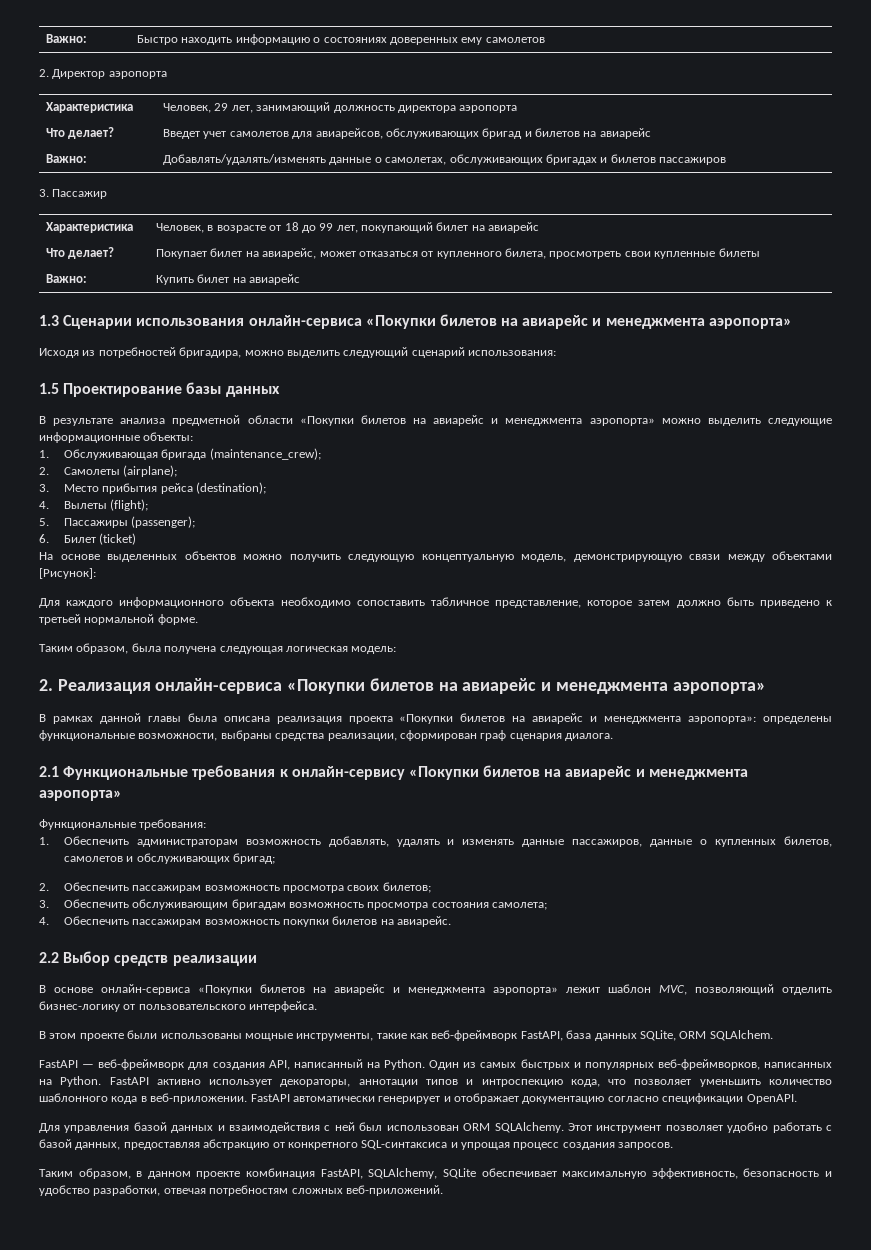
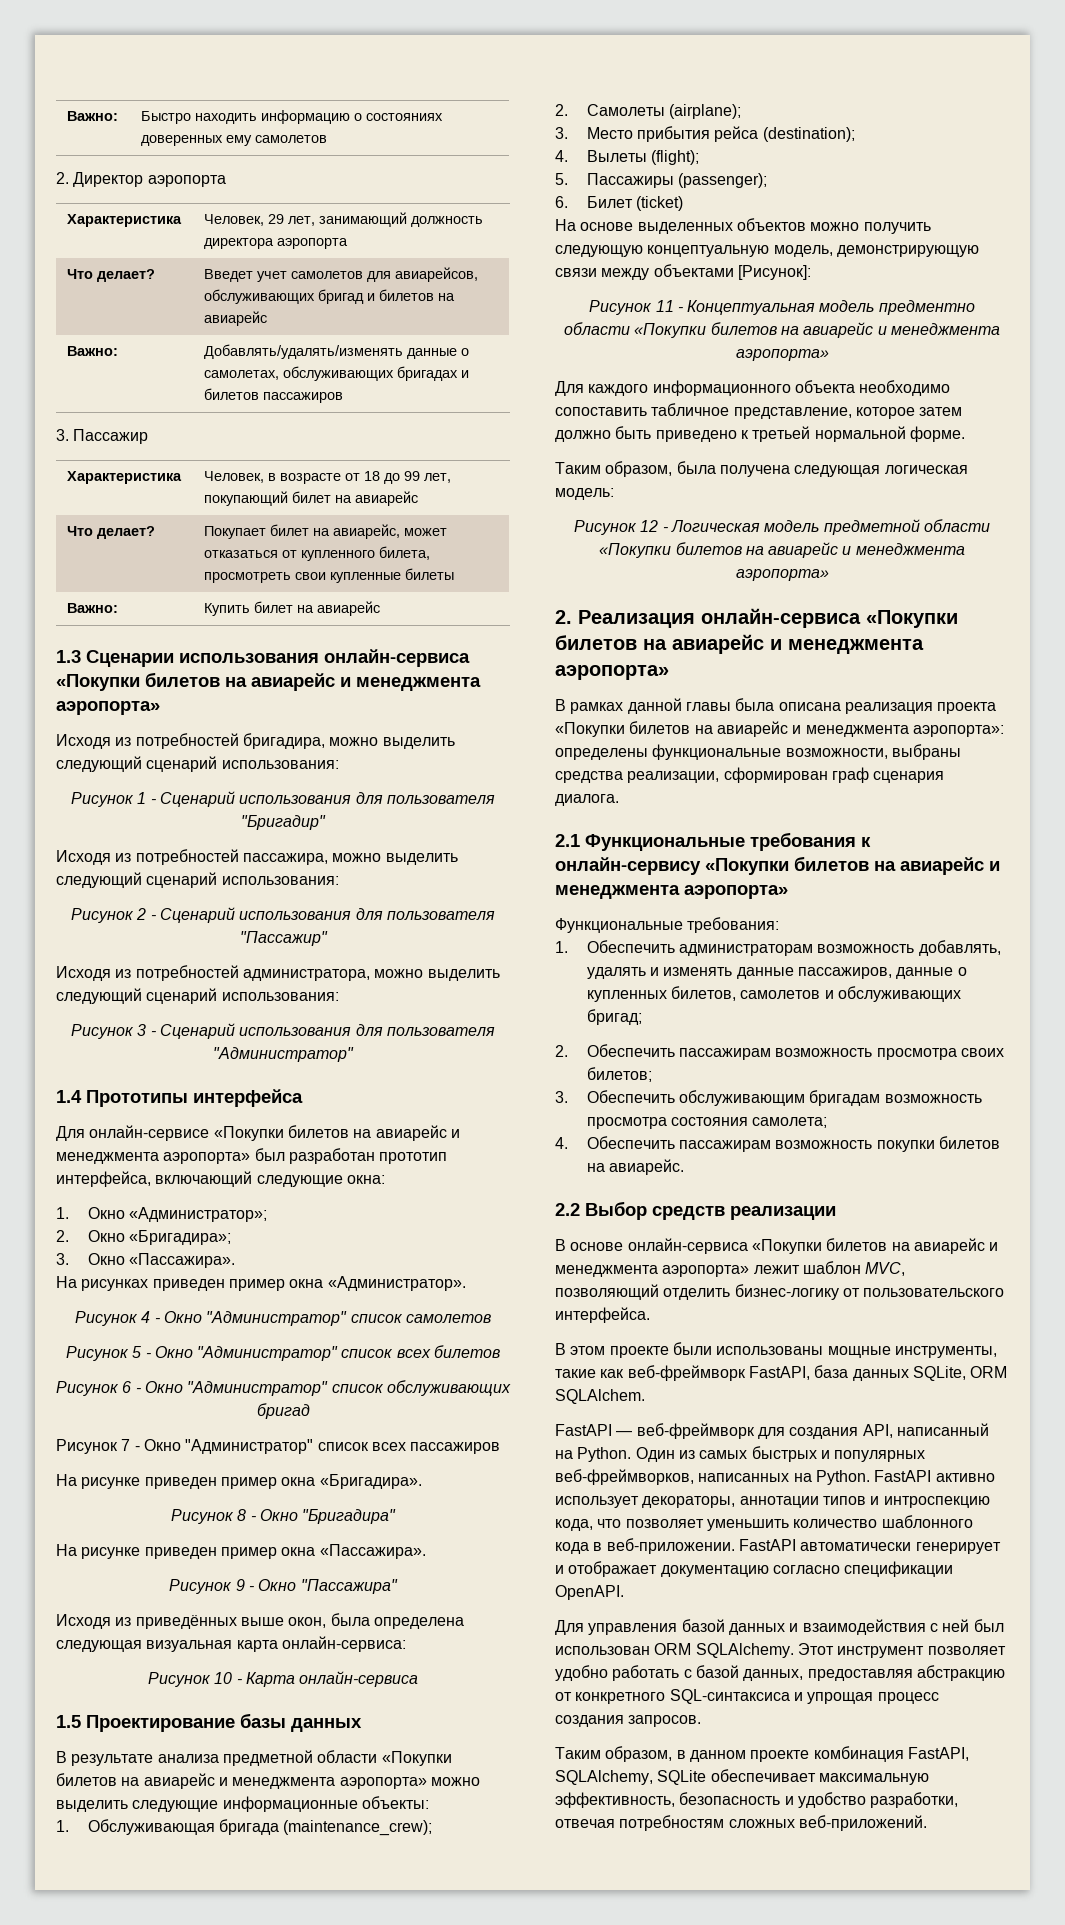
+ Рисунок 1 - Сценарий использования для пользователя "Бригадир"
+ Исходя из потребностей пассажира, можно выделить следующий сценарий использования:
+ Рисунок 2 - Сценарий использования для пользователя "Пассажир"
+ Исходя из потребностей администратора, можно выделить следующий сценарий использования:
+ Рисунок 3 - Сценарий использования для пользователя "Администратор"
+ 1.4 Прототипы интерфейса
+ Для онлайн-сервисе «Покупки билетов на авиарейс и менеджмента аэропорта» был разработан прототип интерфейса, включающий следующие окна:
+ 1. Окно «Администратор»;
+ 2. Окно «Бригадира»;
+ 3. Окно «Пассажира».
+ На рисунках приведен пример окна «Администратор».
+ Рисунок 4 - Окно "Администратор" список самолетов
+ Рисунок 5 - Окно "Администратор" список всех билетов
+ Рисунок 6 - Окно "Администратор" список обслуживающих бригад
+ Рисунок 7 - Окно "Администратор" список всех пассажиров
+ На рисунке приведен пример окна «Бригадира».
+ Рисунок 8 - Окно "Бригадира"
+ На рисунке приведен пример окна «Пассажира».
+ Рисунок 9 - Окно "Пассажира"
+ Исходя из приведённых выше окон, была определена следующая визуальная карта онлайн-сервиса:
+ Рисунок 10 - Карта онлайн-сервиса
+ Рисунок 11 - Концептуальная модель предментно области «Покупки билетов на авиарейс и менеджмента аэропорта»
+ Рисунок 12 - Логическая модель предметной области «Покупки билетов на авиарейс и менеджмента аэропорта»

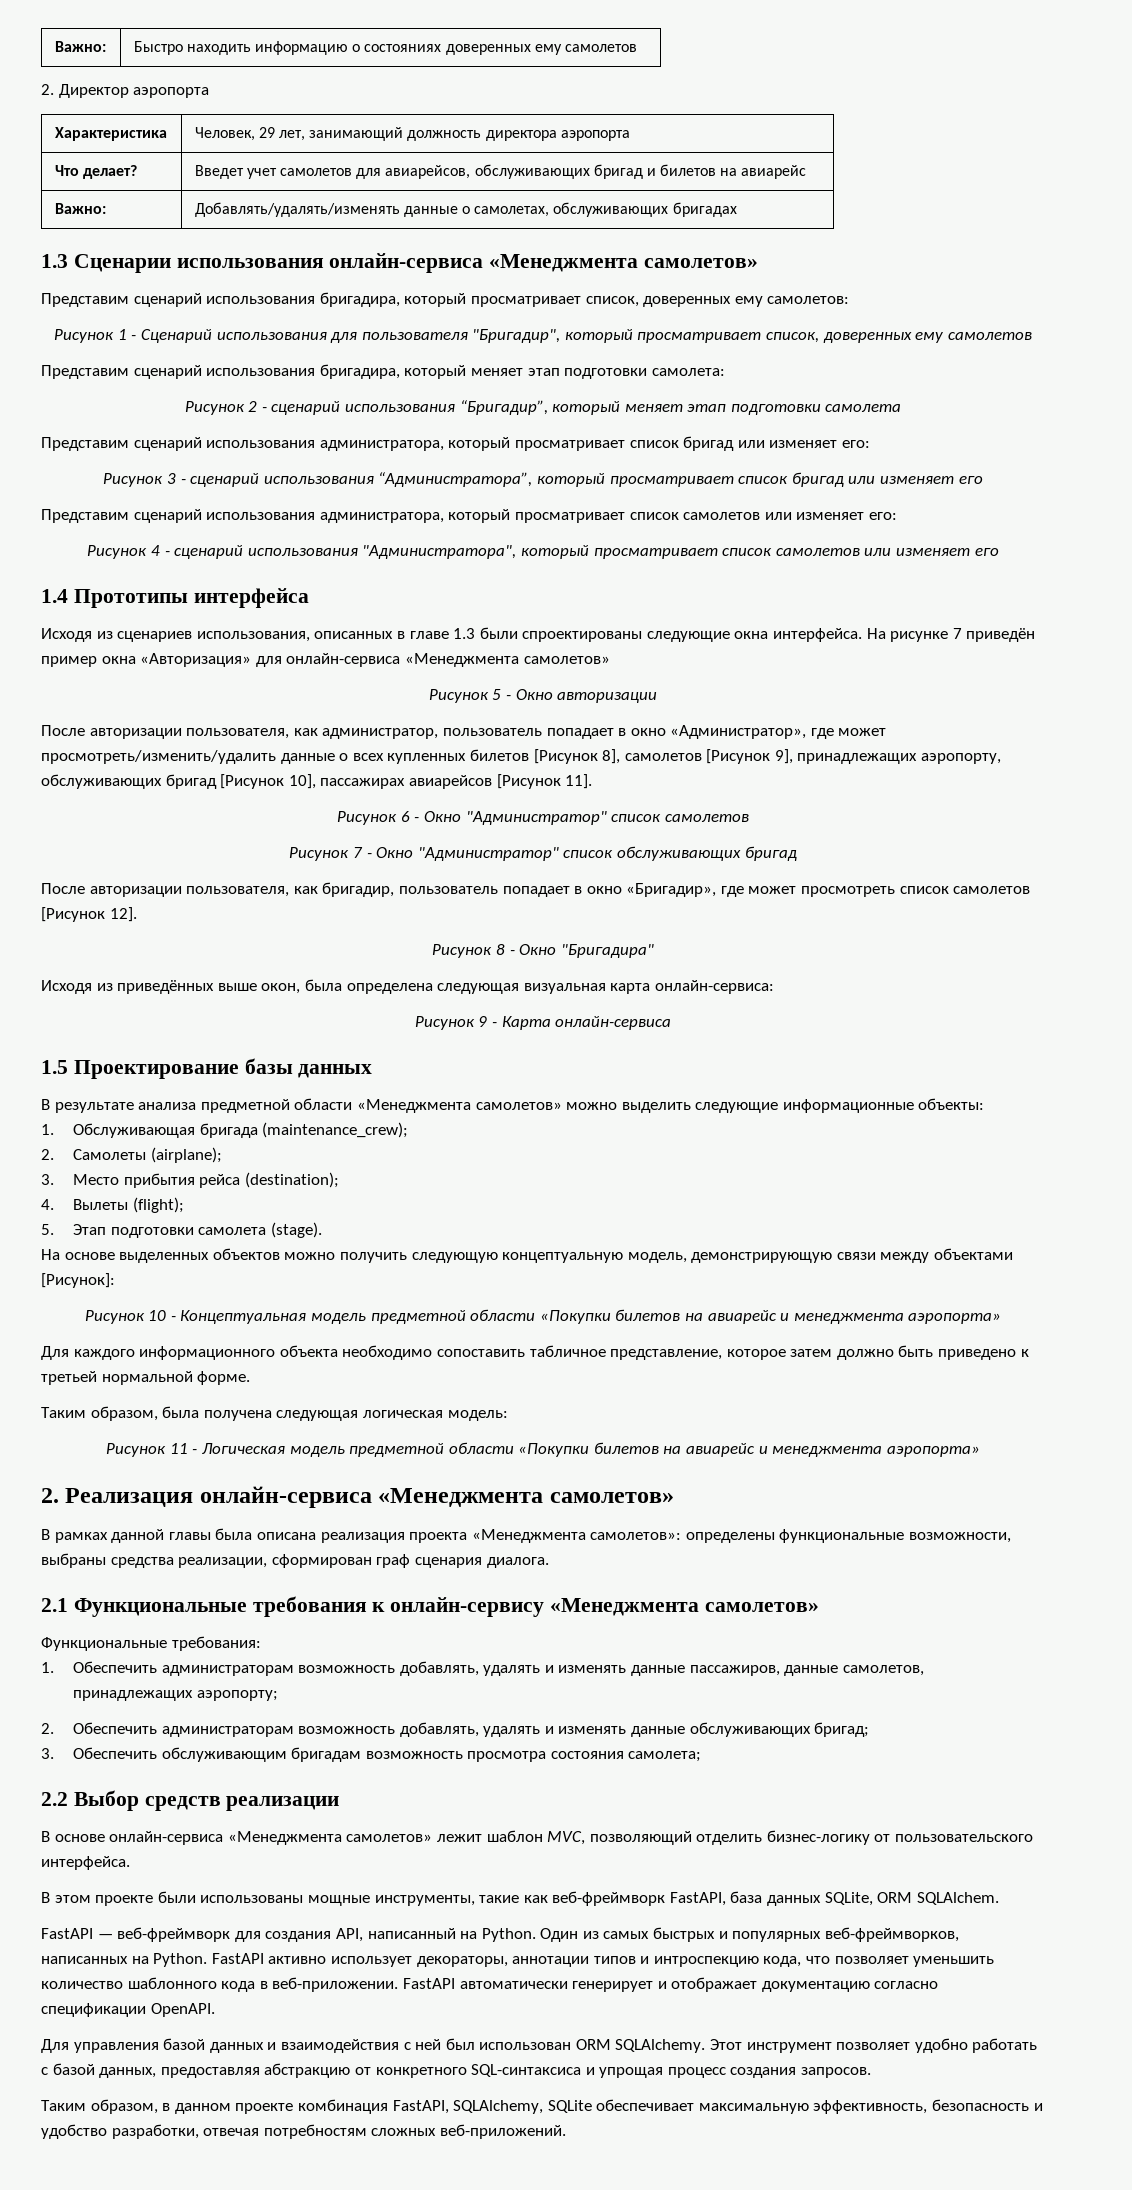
- Важно: | Добавлять/удалять/изменять данные о самолетах, обслуживающих бригадах и билетов пассажиров
- 3. Пассажир
- Характеристика | Человек, в возрасте от 18 до 99 лет, покупающий билет на авиарейс
- Что делает? | Покупает билет на авиарейс, может отказаться от купленного билета, просмотреть свои купленные билеты
- Важно: | Купить билет на авиарейс
- 1.3 Сценарии использования онлайн-сервиса «Покупки билетов на авиарейс и менеджмента аэропорта»
- Исходя из потребностей бригадира, можно выделить следующий сценарий использования:
+ Важно: | Добавлять/удалять/изменять данные о самолетах, обслуживающих бригадах
+ 1.3 Сценарии использования онлайн-сервиса «Менеджмента самолетов»
+ Представим сценарий использования бригадира, который просматривает список, доверенных ему самолетов:
- Рисунок 1 - Сценарий использования для пользователя "Бригадир"
- Исходя из потребностей пассажира, можно выделить следующий сценарий использования:
- Рисунок 2 - Сценарий использования для пользователя "Пассажир"
- Исходя из потребностей администратора, можно выделить следующий сценарий использования:
- Рисунок 3 - Сценарий использования для пользователя "Администратор"
+ Рисунок 1 - Сценарий использования для пользователя "Бригадир", который просматривает список, доверенных ему самолетов
+ Представим сценарий использования бригадира, который меняет этап подготовки самолета:
+ Рисунок 2 - сценарий использования “Бригадир”, который меняет этап подготовки самолета
+ Представим сценарий использования администратора, который просматривает список бригад или изменяет его:
+ Рисунок 3 - сценарий использования “Администратора”, который просматривает список бригад или изменяет его
+ Представим сценарий использования администратора, который просматривает список самолетов или изменяет его:
+ Рисунок 4 - сценарий использования "Администратора", который просматривает список самолетов или изменяет его
  1.4 Прототипы интерфейса
- Для онлайн-сервисе «Покупки билетов на авиарейс и менеджмента аэропорта» был разработан прототип интерфейса, включающий следующие окна:
- 1. Окно «Администратор»;
- 2. Окно «Бригадира»;
- 3. Окно «Пассажира».
- На рисунках приведен пример окна «Администратор».
- Рисунок 4 - Окно "Администратор" список самолетов
+ Исходя из сценариев использования, описанных в главе 1.3 были спроектированы следующие окна интерфейса. На рисунке 7 приведён пример окна «Авторизация» для онлайн-сервиса «Менеджмента самолетов»
+ Рисунок 5 - Окно авторизации
+ После авторизации пользователя, как администратор, пользователь попадает в окно «Администратор», где может просмотреть/изменить/удалить данные о всех купленных билетов [Рисунок 8], самолетов [Рисунок 9], принадлежащих аэропорту, обслуживающих бригад [Рисунок 10], пассажирах авиарейсов [Рисунок 11].
+ Рисунок 6 - Окно "Администратор" список самолетов
- Рисунок 5 - Окно "Администратор" список всех билетов
- Рисунок 6 - Окно "Администратор" список обслуживающих бригад
+ Рисунок 7 - Окно "Администратор" список обслуживающих бригад
- Рисунок 7 - Окно "Администратор" список всех пассажиров
- На рисунке приведен пример окна «Бригадира».
+ После авторизации пользователя, как бригадир, пользователь попадает в окно «Бригадир», где может просмотреть список самолетов [Рисунок 12].
- На рисунке приведен пример окна «Пассажира».
- Рисунок 9 - Окно "Пассажира"
- Рисунок 10 - Карта онлайн-сервиса
+ Рисунок 9 - Карта онлайн-сервиса
- В результате анализа предметной области «Покупки билетов на авиарейс и менеджмента аэропорта» можно выделить следующие информационные объекты:
+ В результате анализа предметной области «Менеджмента самолетов» можно выделить следующие информационные объекты:
- 5. Пассажиры (passenger);
- 6. Билет (ticket)
+ 5. Этап подготовки самолета (stage).
- Рисунок 11 - Концептуальная модель предментно области «Покупки билетов на авиарейс и менеджмента аэропорта»
+ Рисунок 10 - Концептуальная модель предметной области «Покупки билетов на авиарейс и менеджмента аэропорта»
- Рисунок 12 - Логическая модель предметной области «Покупки билетов на авиарейс и менеджмента аэропорта»
+ Рисунок 11 - Логическая модель предметной области «Покупки билетов на авиарейс и менеджмента аэропорта»
- 2. Реализация онлайн-сервиса «Покупки билетов на авиарейс и менеджмента аэропорта»
+ 2. Реализация онлайн-сервиса «Менеджмента самолетов»
- В рамках данной главы была описана реализация проекта «Покупки билетов на авиарейс и менеджмента аэропорта»: определены функциональные возможности, выбраны средства реализации, сформирован граф сценария диалога.
+ В рамках данной главы была описана реализация проекта «Менеджмента самолетов»: определены функциональные возможности, выбраны средства реализации, сформирован граф сценария диалога.
- 2.1 Функциональные требования к онлайн-сервису «Покупки билетов на авиарейс и менеджмента аэропорта»
+ 2.1 Функциональные требования к онлайн-сервису «Менеджмента самолетов»
- 1. Обеспечить администраторам возможность добавлять, удалять и изменять данные пассажиров, данные о купленных билетов, самолетов и обслуживающих бригад;
- 2. Обеспечить пассажирам возможность просмотра своих билетов;
+ 1. Обеспечить администраторам возможность добавлять, удалять и изменять данные пассажиров, данные самолетов, принадлежащих аэропорту;
+ 2. Обеспечить администраторам возможность добавлять, удалять и изменять данные обслуживающих бригад;
- 4. Обеспечить пассажирам возможность покупки билетов на авиарейс.
- В основе онлайн-сервиса «Покупки билетов на авиарейс и менеджмента аэропорта» лежит шаблон MVC, позволяющий отделить бизнес-логику от пользовательского интерфейса.
+ В основе онлайн-сервиса «Менеджмента самолетов» лежит шаблон MVC, позволяющий отделить бизнес-логику от пользовательского интерфейса.

